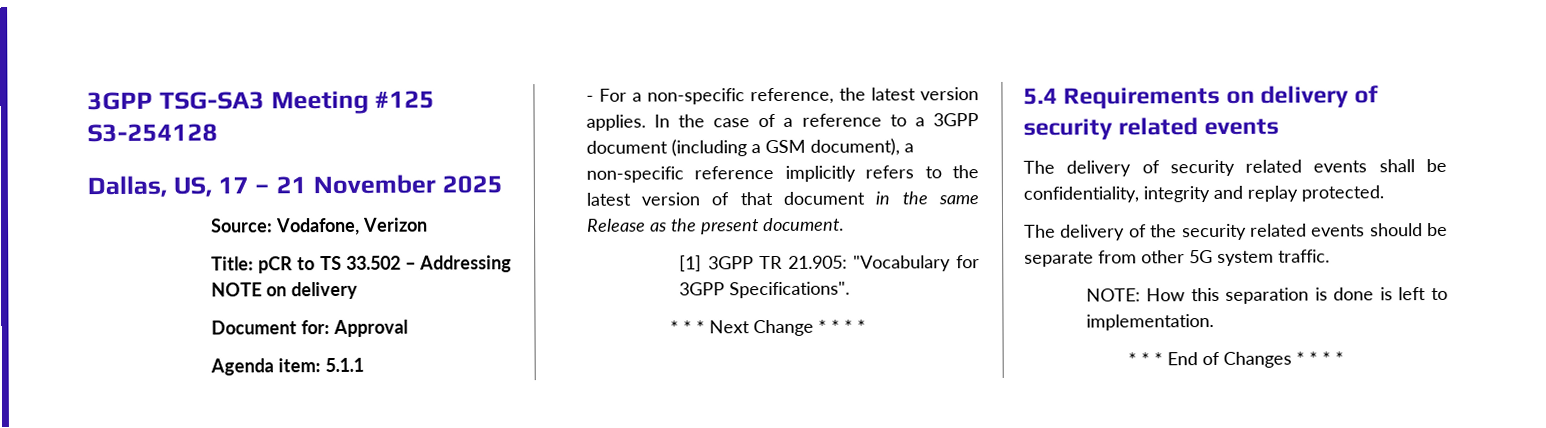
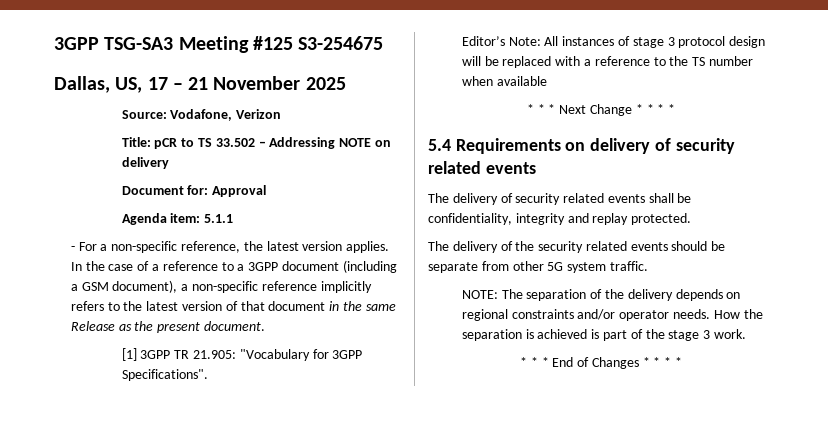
- 3GPP TSG-SA3 Meeting #125 S3-254128
+ 3GPP TSG-SA3 Meeting #125 S3-254675
+ Editor’s Note: All instances of stage 3 protocol design will be replaced with a reference to the TS number when available
- NOTE: How this separation is done is left to implementation.
+ NOTE: The separation of the delivery depends on regional constraints and/or operator needs. How the separation is achieved is part of the stage 3 work.

